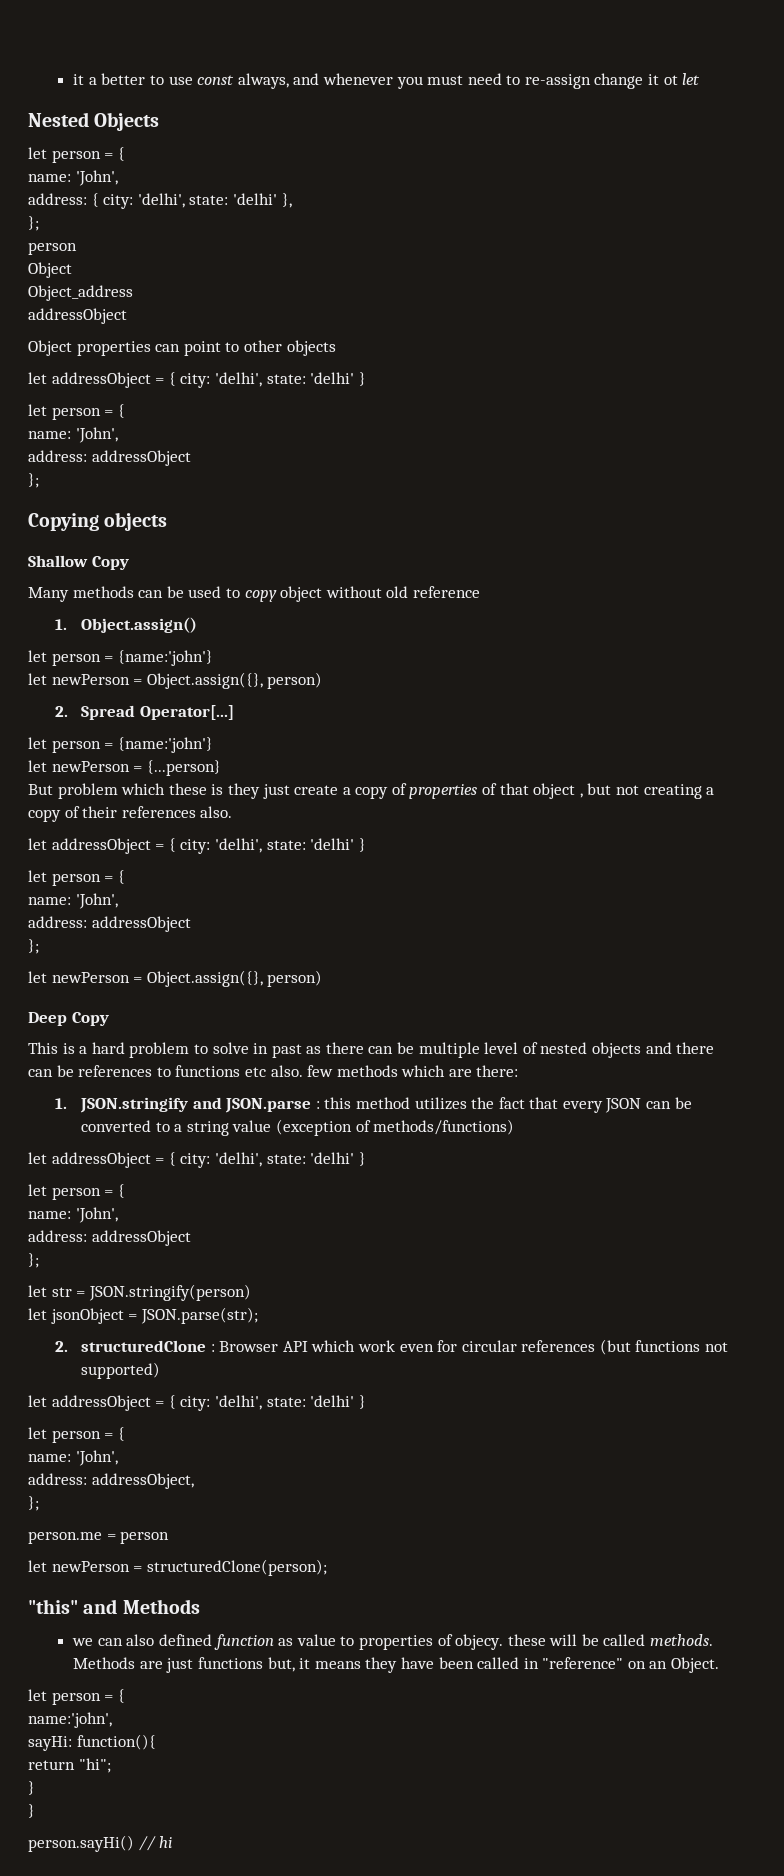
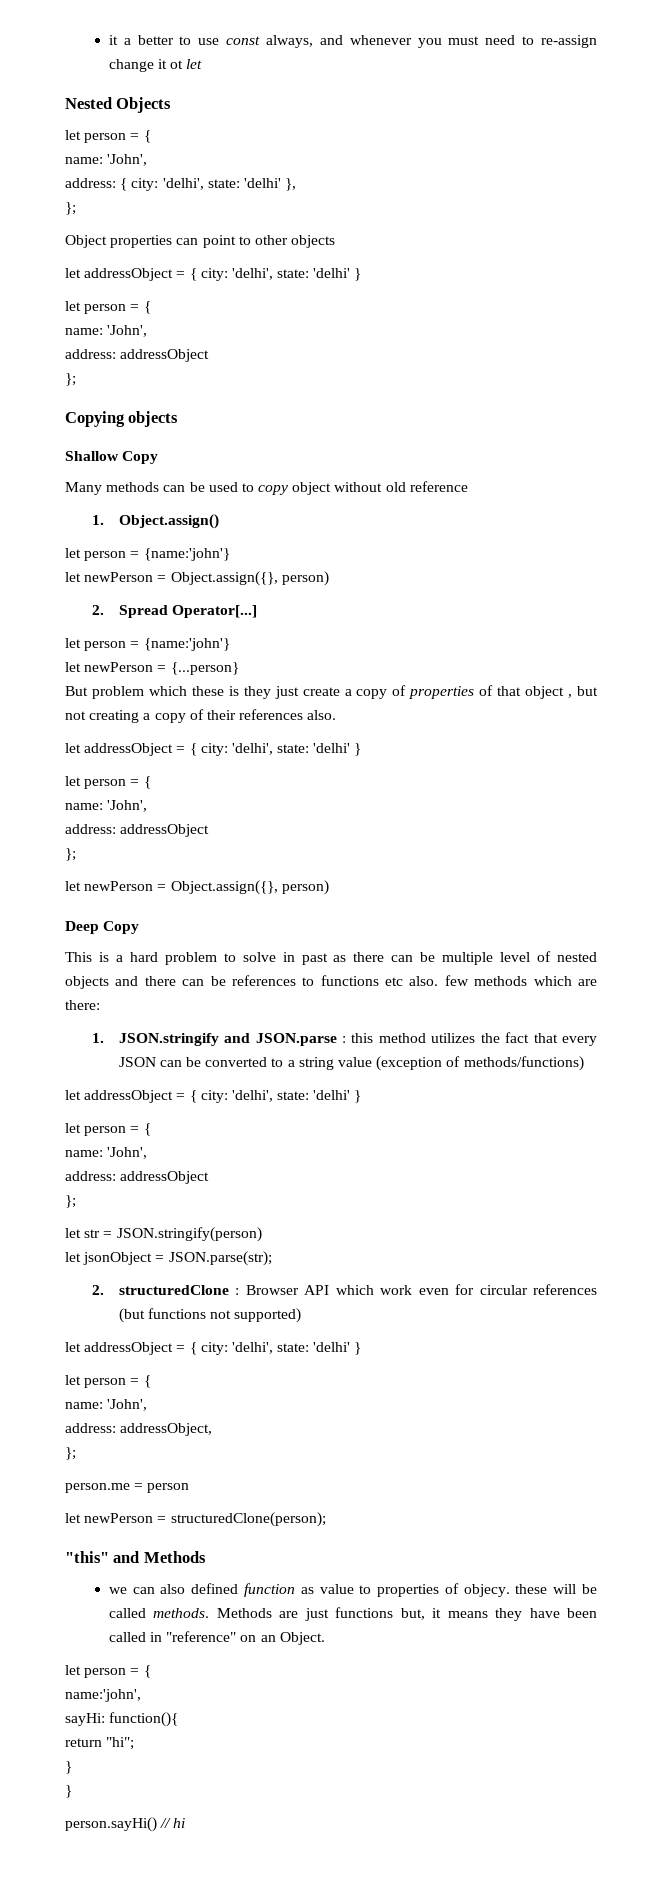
  address: { city: 'delhi', state: 'delhi' },
  };
- person
- Object
- Object_address
- addressObject

